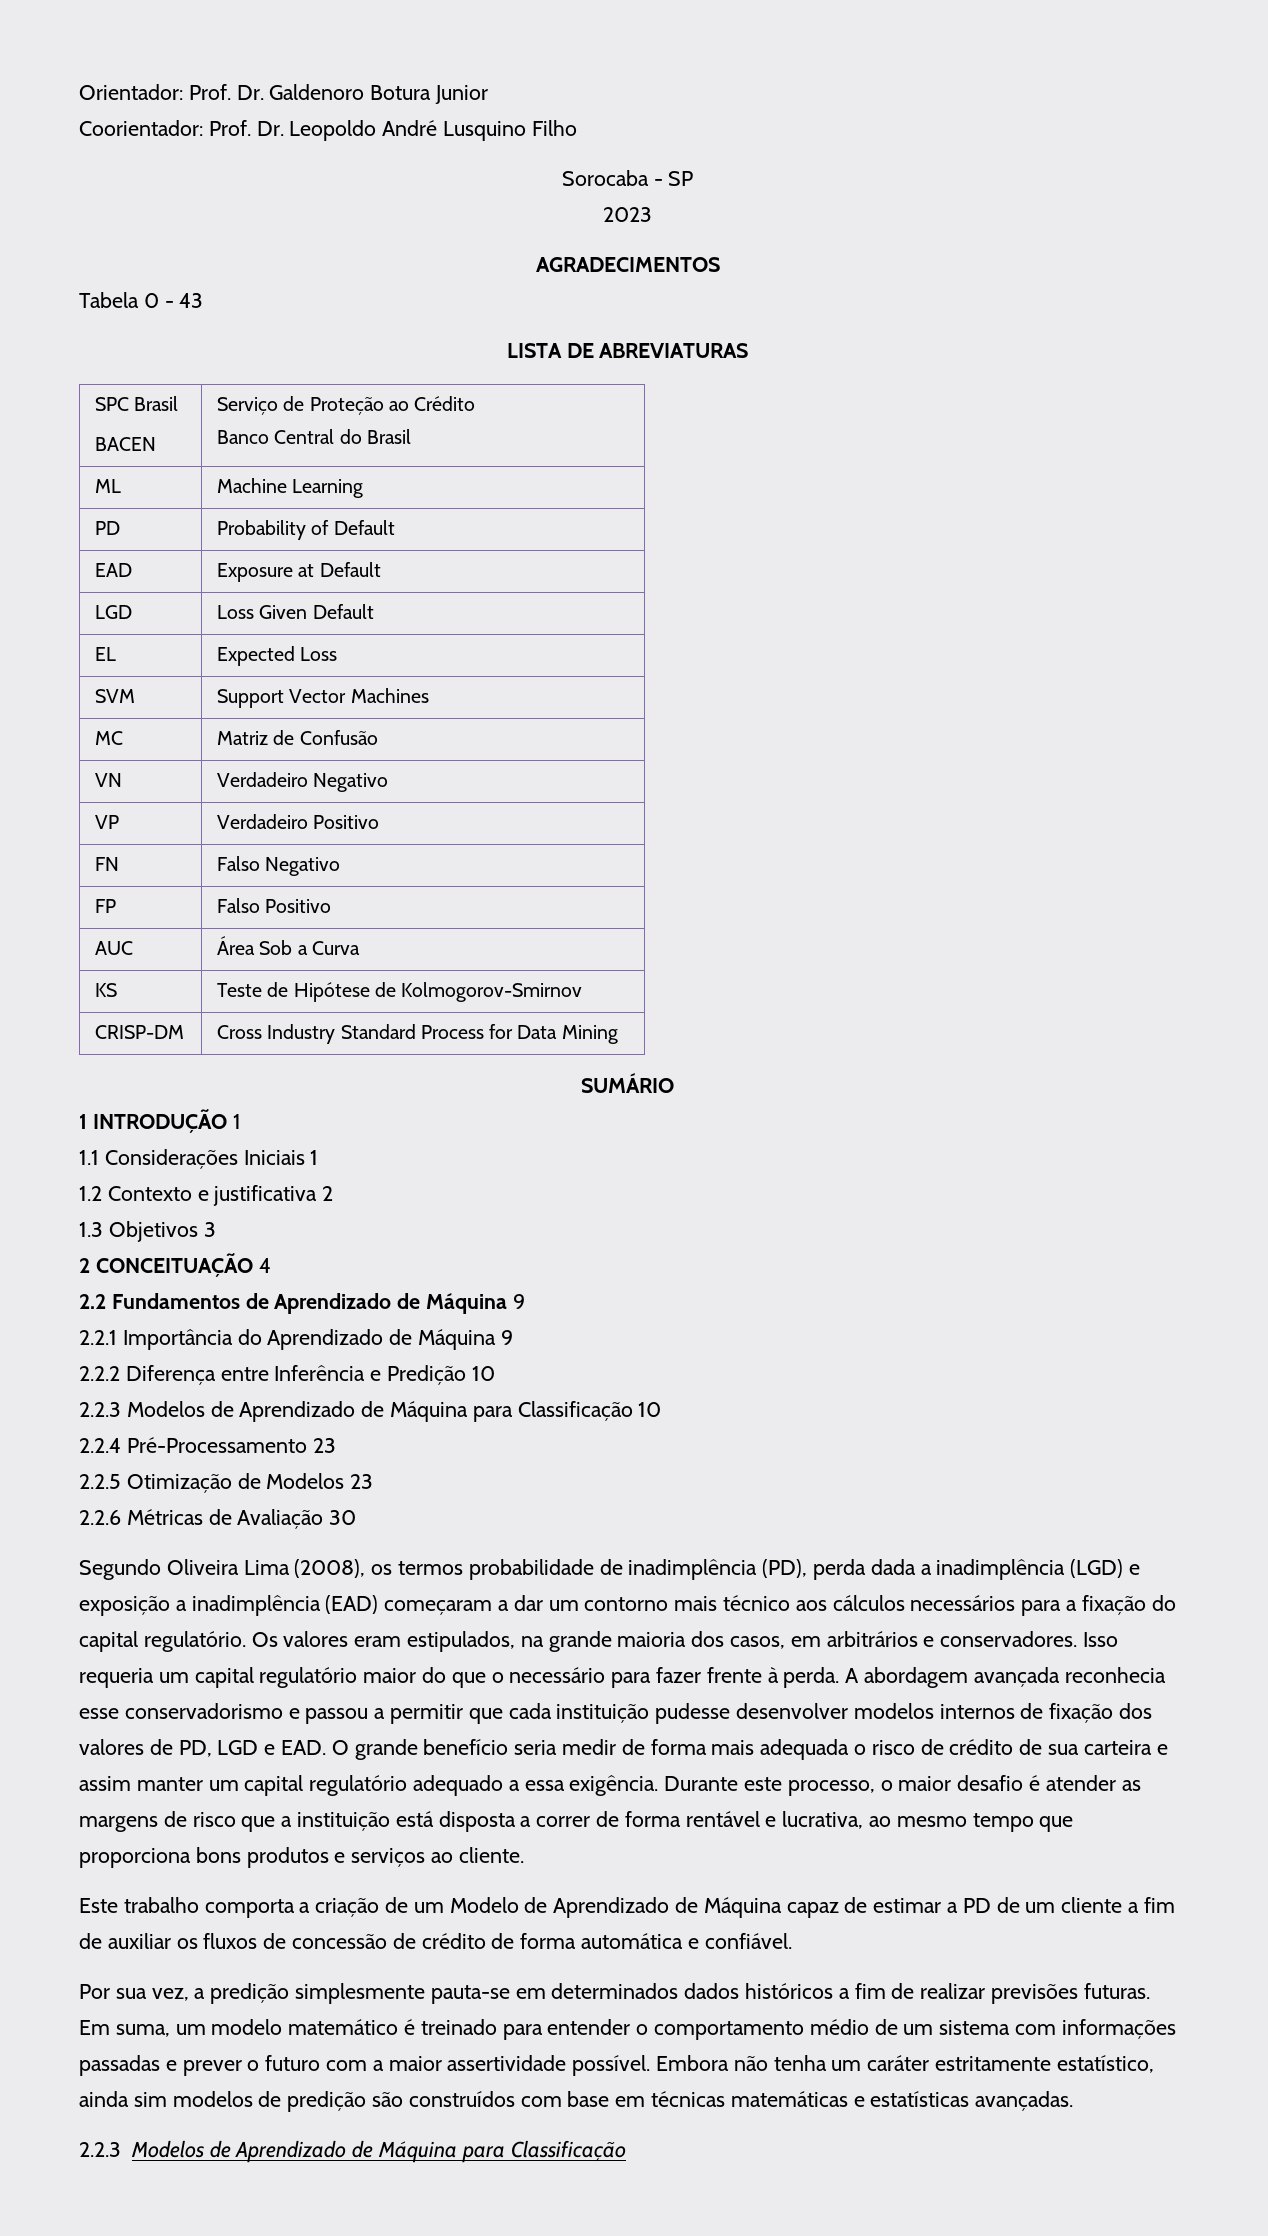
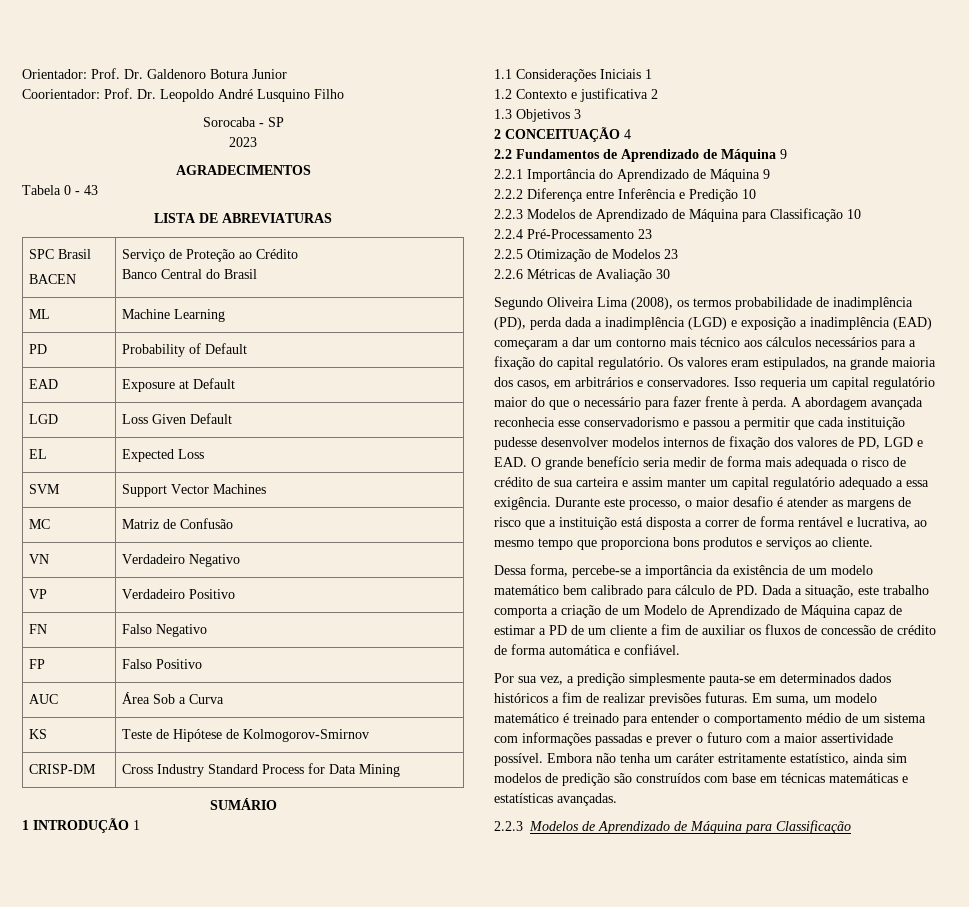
- Este trabalho comporta a criação de um Modelo de Aprendizado de Máquina capaz de estimar a PD de um cliente a fim de auxiliar os fluxos de concessão de crédito de forma automática e confiável.
+ Dessa forma, percebe-se a importância da existência de um modelo matemático bem calibrado para cálculo de PD. Dada a situação, este trabalho comporta a criação de um Modelo de Aprendizado de Máquina capaz de estimar a PD de um cliente a fim de auxiliar os fluxos de concessão de crédito de forma automática e confiável.

